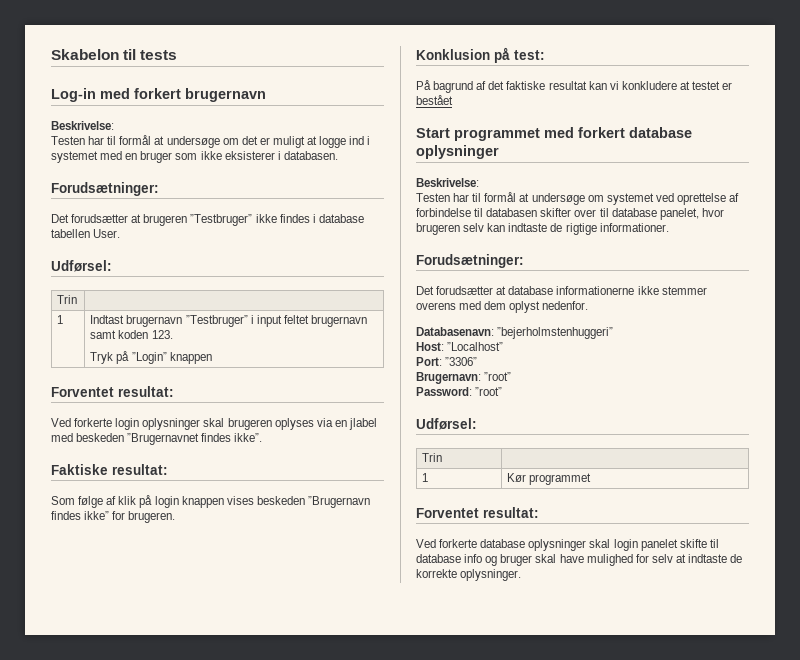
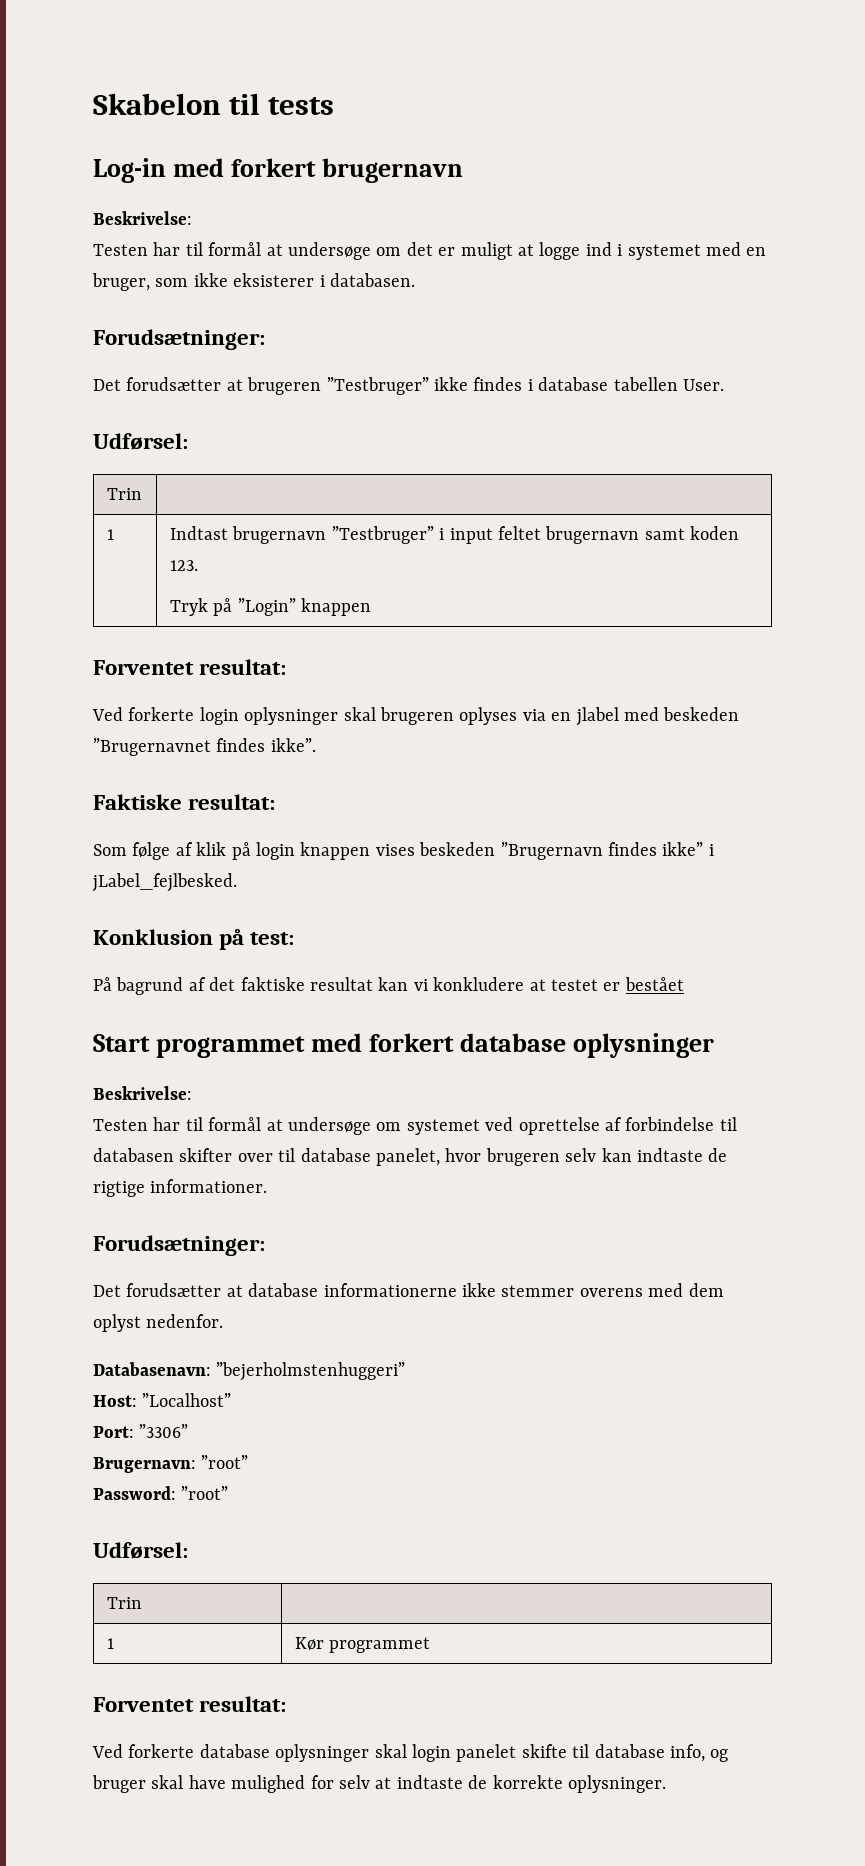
- Testen har til formål at undersøge om det er muligt at logge ind i systemet med en bruger som ikke eksisterer i databasen.
+ Testen har til formål at undersøge om det er muligt at logge ind i systemet med en bruger, som ikke eksisterer i databasen.
- Som følge af klik på login knappen vises beskeden ”Brugernavn findes ikke” for brugeren.
+ Som følge af klik på login knappen vises beskeden ”Brugernavn findes ikke” i jLabel_fejlbesked.
- Ved forkerte database oplysninger skal login panelet skifte til database info og bruger skal have mulighed for selv at indtaste de korrekte oplysninger.
+ Ved forkerte database oplysninger skal login panelet skifte til database info, og bruger skal have mulighed for selv at indtaste de korrekte oplysninger.

